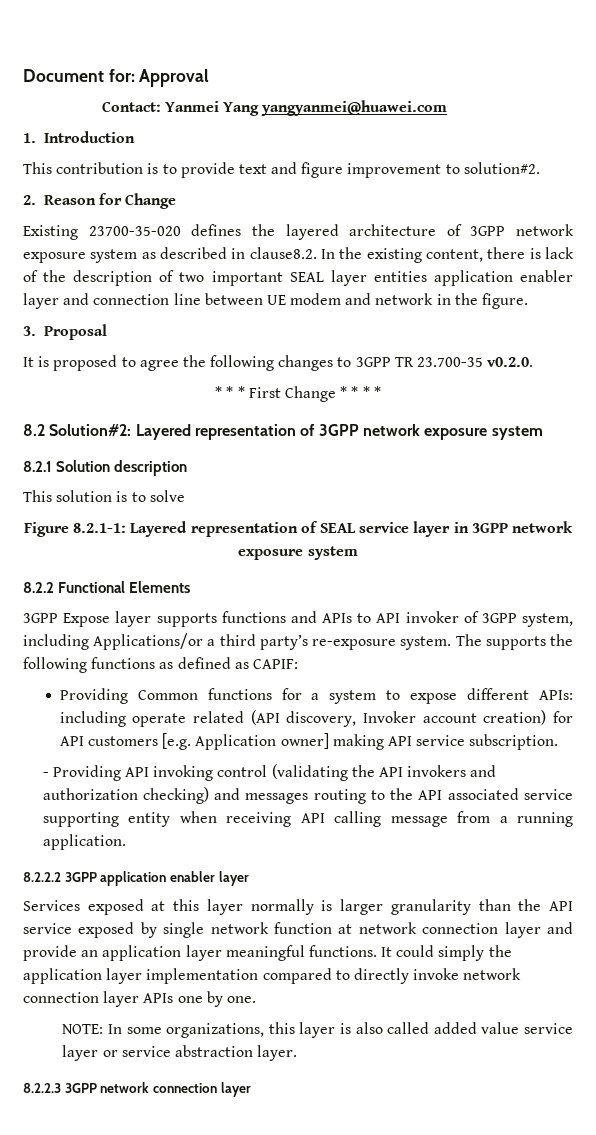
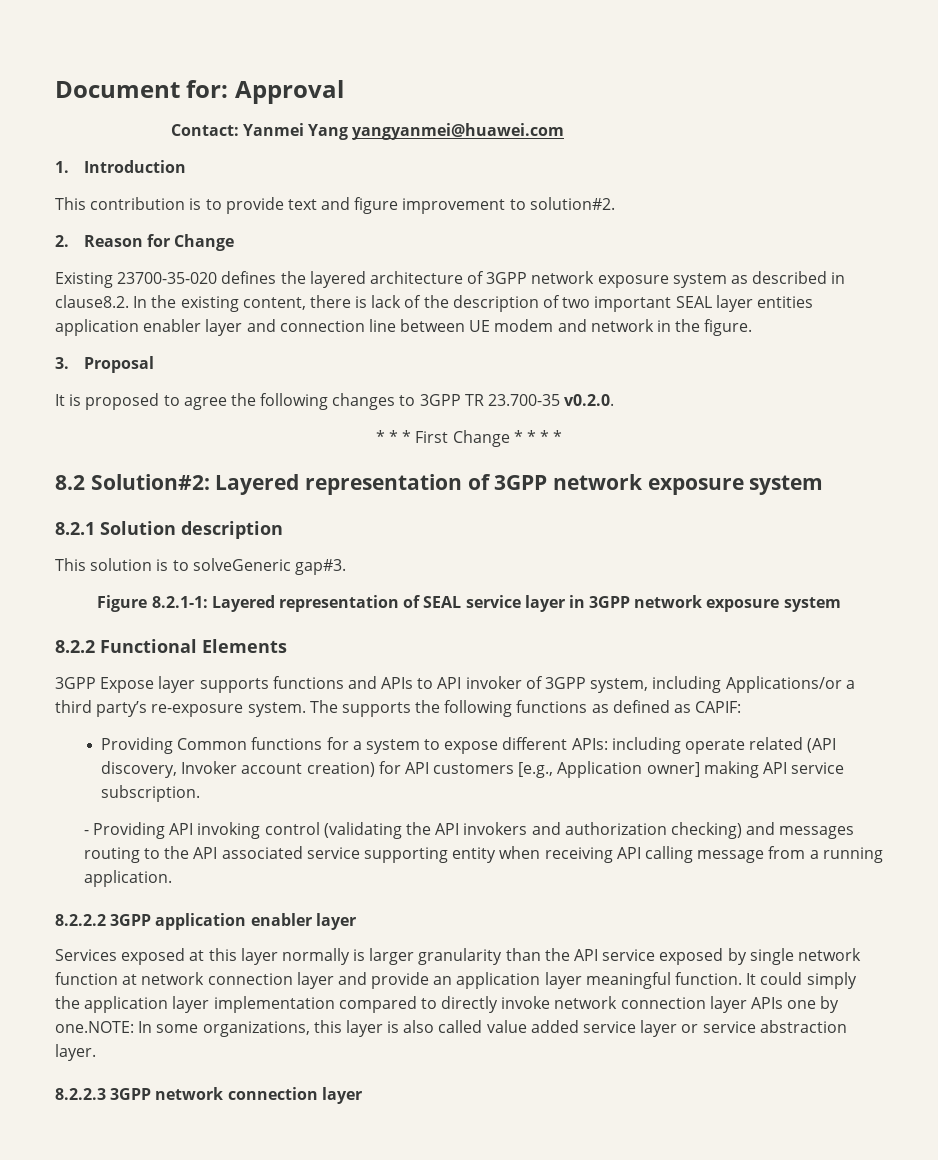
- This solution is to solve
+ This solution is to solveGeneric gap#3.
- Providing Common functions for a system to expose different APIs: including operate related (API discovery, Invoker account creation) for API customers [e.g. Application owner] making API service subscription.
+ Providing Common functions for a system to expose different APIs: including operate related (API discovery, Invoker account creation) for API customers [e.g., Application owner] making API service subscription.
- Services exposed at this layer normally is larger granularity than the API service exposed by single network function at network connection layer and provide an application layer meaningful functions.
+ Services exposed at this layer normally is larger granularity than the API service exposed by single network function at network connection layer and provide an application layer meaningful function.
- It could simply the application layer implementation compared to directly invoke network connection layer APIs one by one.
- NOTE: In some organizations, this layer is also called added value service layer or service abstraction layer.
+ It could simply the application layer implementation compared to directly invoke network connection layer APIs one by one.NOTE: In some organizations, this layer is also called value added service layer or service abstraction layer.

